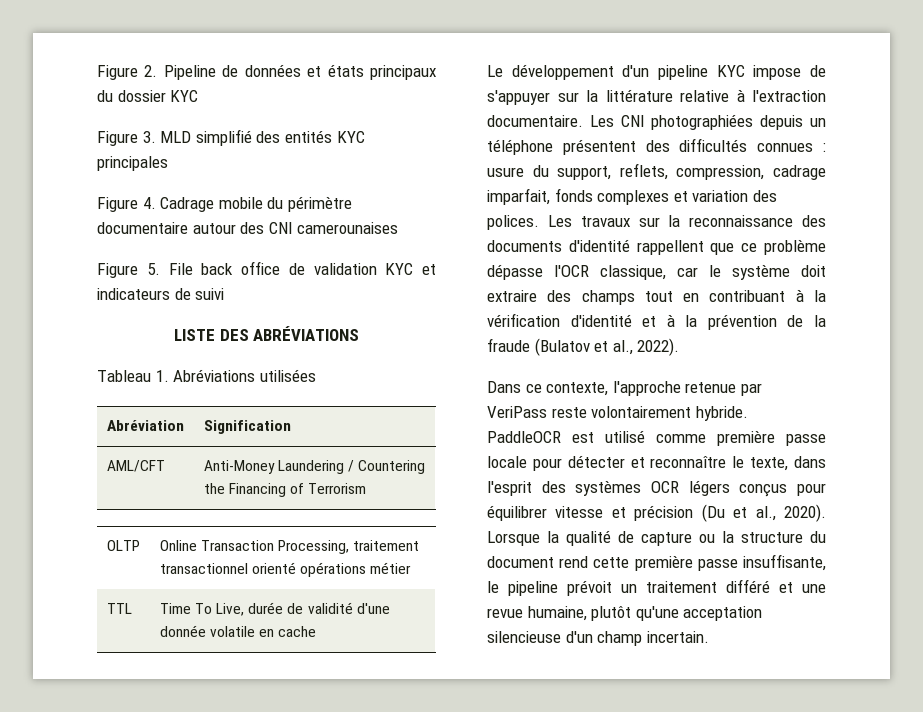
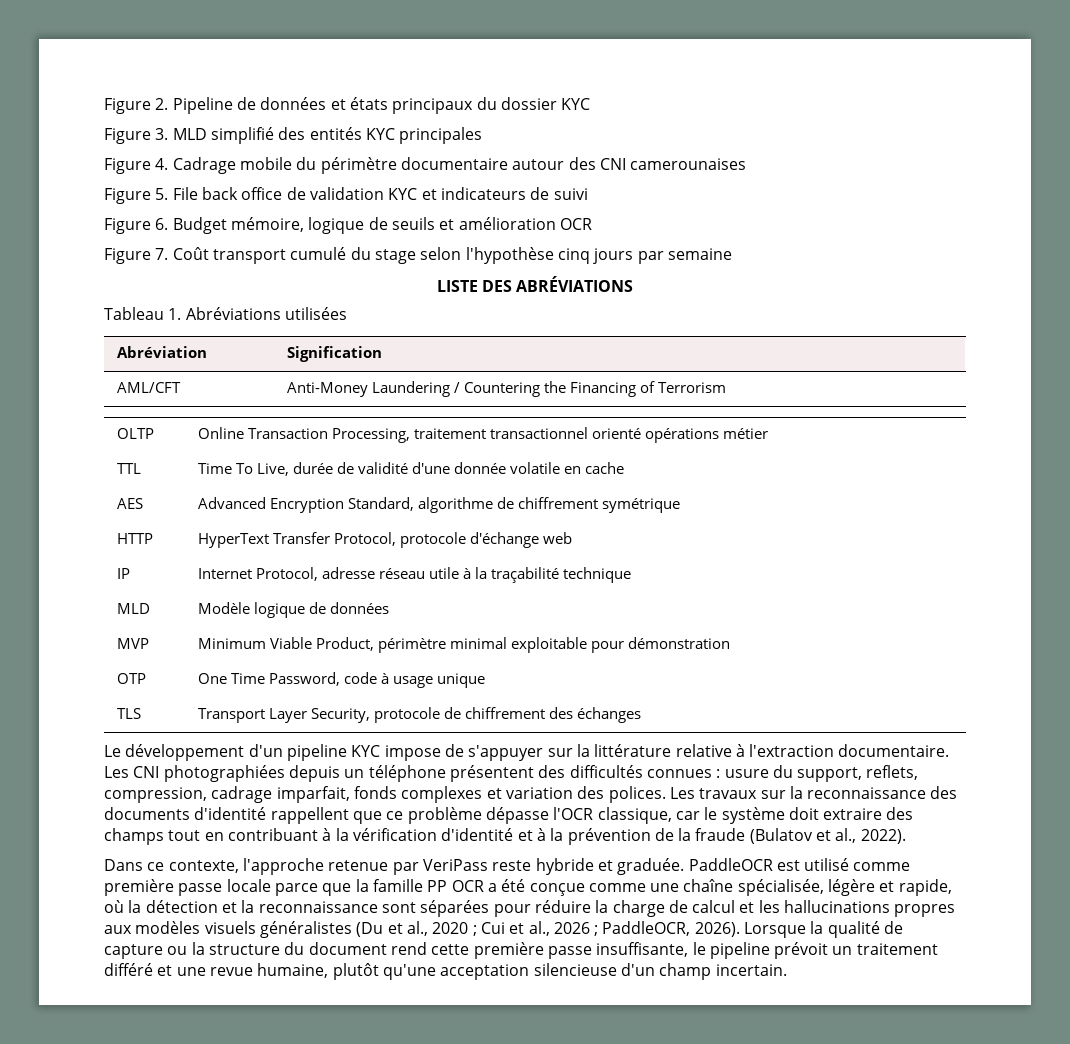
+ Figure 6. Budget mémoire, logique de seuils et amélioration OCR
+ Figure 7. Coût transport cumulé du stage selon l'hypothèse cinq jours par semaine
+ AES | Advanced Encryption Standard, algorithme de chiffrement symétrique
+ HTTP | HyperText Transfer Protocol, protocole d'échange web
+ IP | Internet Protocol, adresse réseau utile à la traçabilité technique
+ MLD | Modèle logique de données
+ MVP | Minimum Viable Product, périmètre minimal exploitable pour démonstration
+ OTP | One Time Password, code à usage unique
+ TLS | Transport Layer Security, protocole de chiffrement des échanges
- Dans ce contexte, l'approche retenue par VeriPass reste volontairement hybride.
+ Dans ce contexte, l'approche retenue par VeriPass reste hybride et graduée.
- PaddleOCR est utilisé comme première passe locale pour détecter et reconnaître le texte, dans l'esprit des systèmes OCR légers conçus pour équilibrer vitesse et précision (Du et al., 2020).
+ PaddleOCR est utilisé comme première passe locale parce que la famille PP OCR a été conçue comme une chaîne spécialisée, légère et rapide, où la détection et la reconnaissance sont séparées pour réduire la charge de calcul et les hallucinations propres aux modèles visuels généralistes (Du et al., 2020 ; Cui et al., 2026 ; PaddleOCR, 2026).

